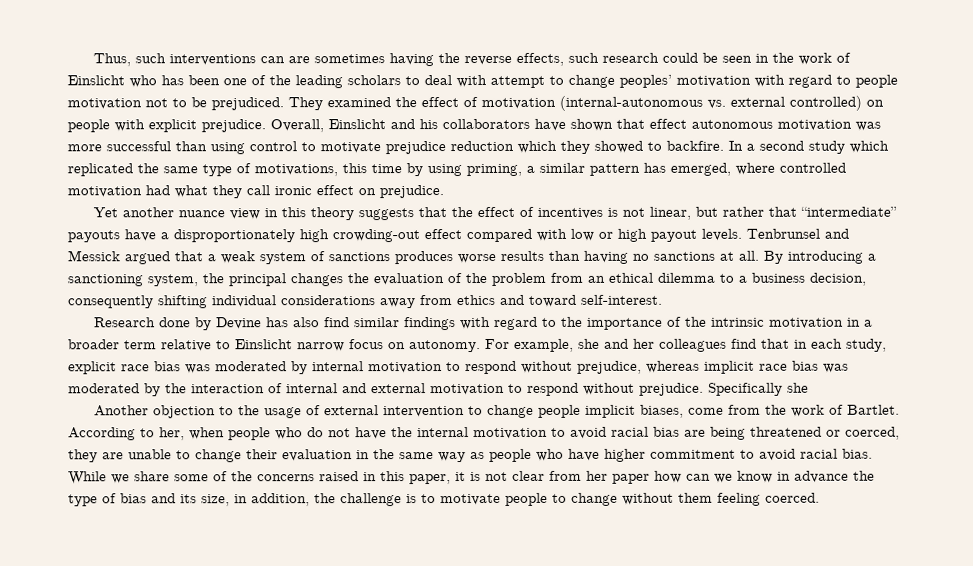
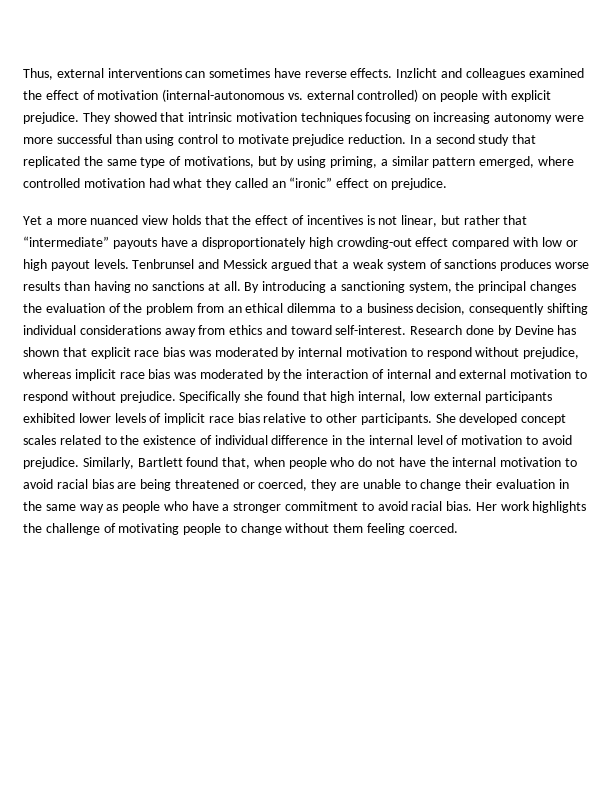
- Thus, such interventions can are sometimes having the reverse effects, such research could be seen in the work of Einslicht who has been one of the leading scholars to deal with attempt to change peoples’ motivation with regard to people motivation not to be prejudiced. They examined the effect of motivation (internal-autonomous vs. external controlled) on people with explicit prejudice.
+ Thus, external interventions can sometimes have reverse effects. Inzlicht and colleagues examined the effect of motivation (internal-autonomous vs. external controlled) on people with explicit prejudice.
- Overall, Einslicht and his collaborators have shown that effect autonomous motivation was more successful than using control to motivate prejudice reduction which they showed to backfire.
+ They showed that intrinsic motivation techniques focusing on increasing autonomy were more successful than using control to motivate prejudice reduction.
- In a second study which replicated the same type of motivations, this time by using priming, a similar pattern has emerged, where controlled motivation had what they call ironic effect on prejudice.
+ In a second study that replicated the same type of motivations, but by using priming, a similar pattern emerged, where controlled motivation had what they called an “ironic” effect on prejudice.
- Yet another nuance view in this theory suggests that the effect of incentives is not linear, but rather that “intermediate” payouts have a disproportionately high crowding-out effect compared with low or high payout levels.
+ Yet a more nuanced view holds that the effect of incentives is not linear, but rather that “intermediate” payouts have a disproportionately high crowding-out effect compared with low or high payout levels.
- By introducing a sanctioning system, the principal changes the evaluation of the problem from an ethical dilemma to a business decision, consequently shifting individual considerations away from ethics and toward self-interest.
- Research done by Devine has also find similar findings with regard to the importance of the intrinsic motivation in a broader term relative to Einslicht narrow focus on autonomy. For example, she and her colleagues find that in each study, explicit race bias was moderated by internal motivation to respond without prejudice, whereas implicit race bias was moderated by the interaction of internal and external motivation to respond without prejudice.
+ By introducing a sanctioning system, the principal changes the evaluation of the problem from an ethical dilemma to a business decision, consequently shifting individual considerations away from ethics and toward self-interest. Research done by Devine has shown that explicit race bias was moderated by internal motivation to respond without prejudice, whereas implicit race bias was moderated by the interaction of internal and external motivation to respond without prejudice.
- Specifically she
- Another objection to the usage of external intervention to change people implicit biases, come from the work of Bartlet. According to her, when people who do not have the internal motivation to avoid racial bias are being threatened or coerced, they are unable to change their evaluation in the same way as people who have higher commitment to avoid racial bias.
+ Specifically she found that high internal, low external participants exhibited lower levels of implicit race bias relative to other participants. She developed concept scales related to the existence of individual difference in the internal level of motivation to avoid prejudice. Similarly, Bartlett found that, when people who do not have the internal motivation to avoid racial bias are being threatened or coerced, they are unable to change their evaluation in the same way as people who have a stronger commitment to avoid racial bias.
- While we share some of the concerns raised in this paper, it is not clear from her paper how can we know in advance the type of bias and its size, in addition, the challenge is to motivate people to change without them feeling coerced.
+ Her work highlights the challenge of motivating people to change without them feeling coerced.

